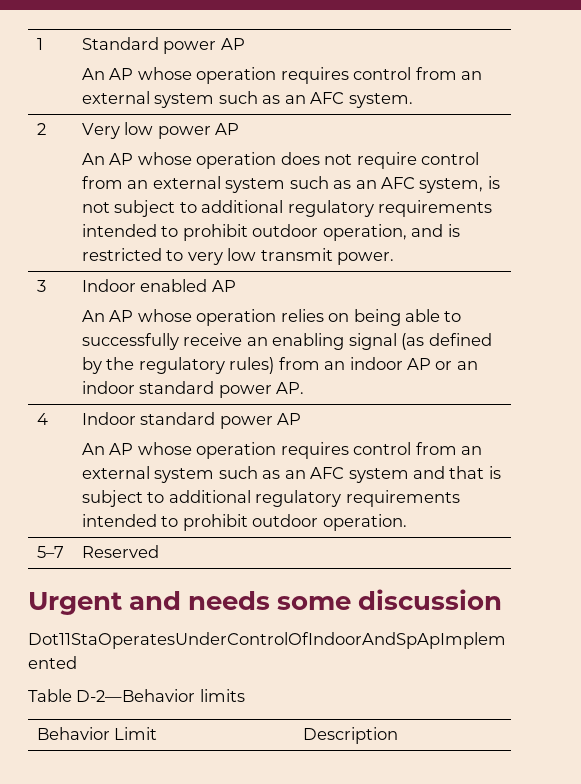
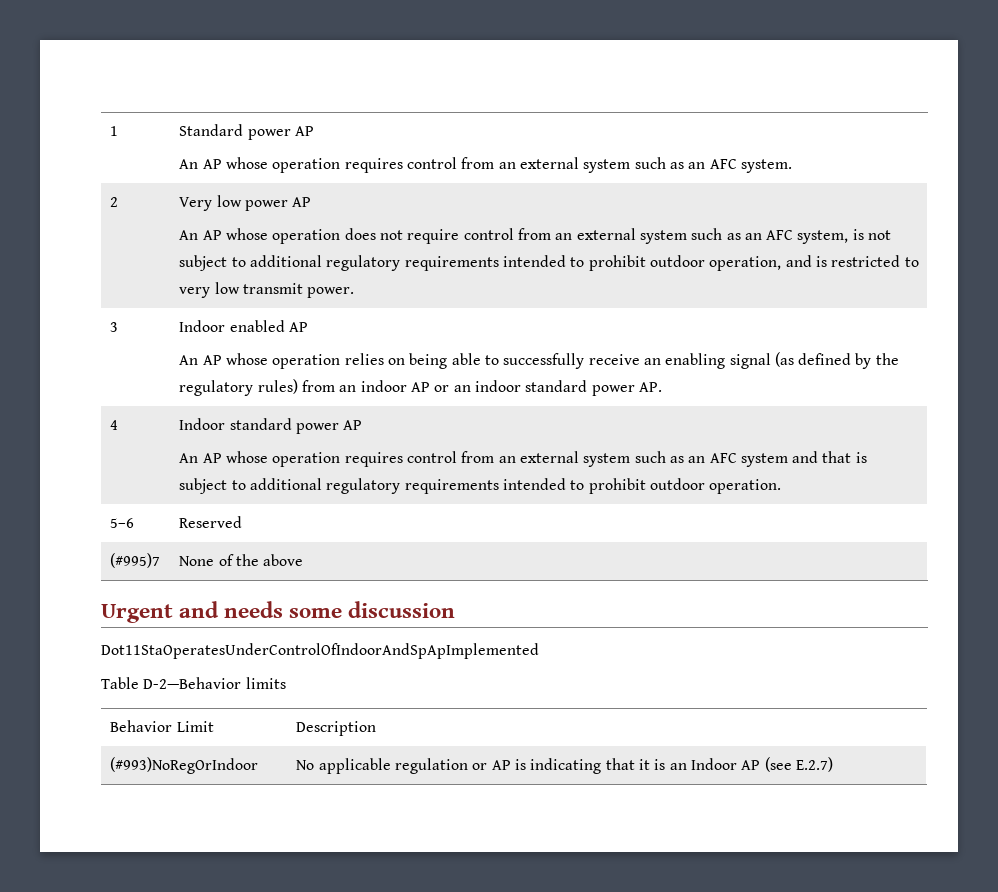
- 5–7 | Reserved
+ 5–6 | Reserved
+ (#995)7 | None of the above
+ (#993)NoRegOrIndoor | No applicable regulation or AP is indicating that it is an Indoor AP (see E.2.7)

